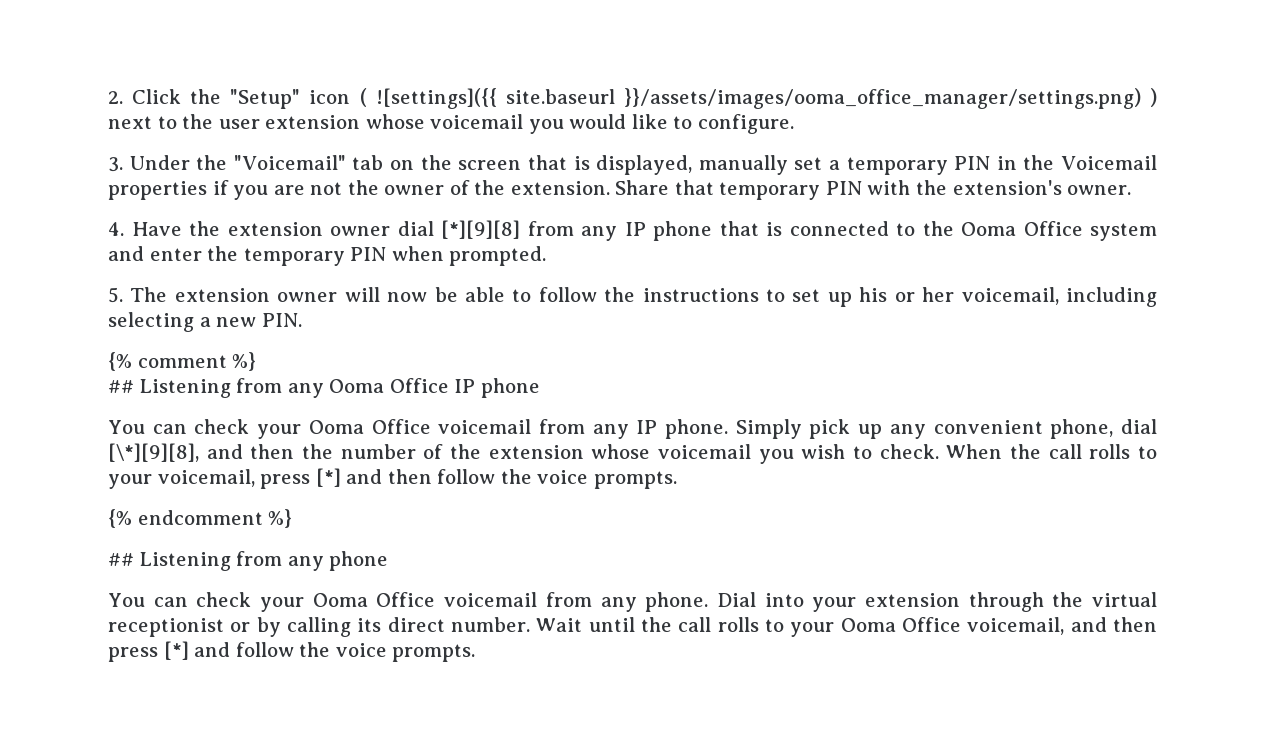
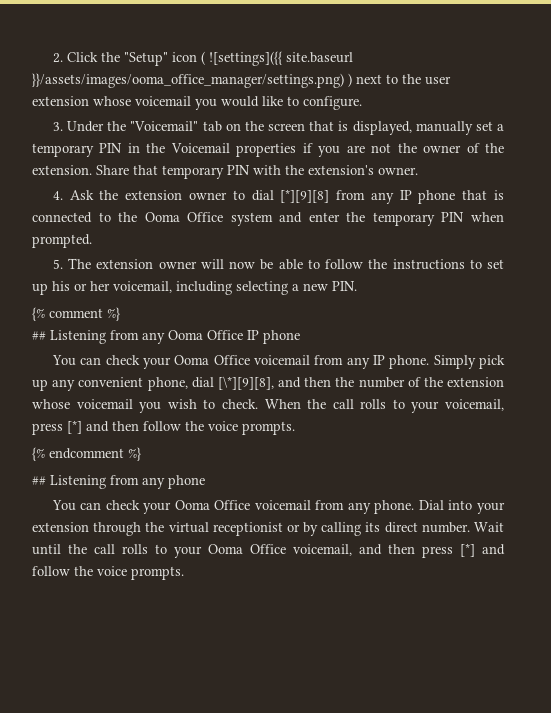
- 4. Have the extension owner dial [*][9][8] from any IP phone that is connected to the Ooma Office system and enter the temporary PIN when prompted.
+ 4. Ask the extension owner to dial [*][9][8] from any IP phone that is connected to the Ooma Office system and enter the temporary PIN when prompted.

